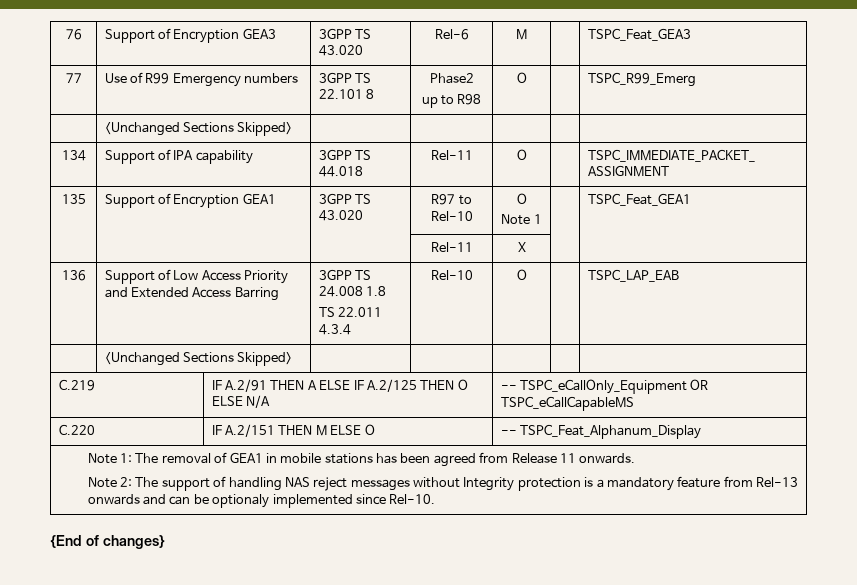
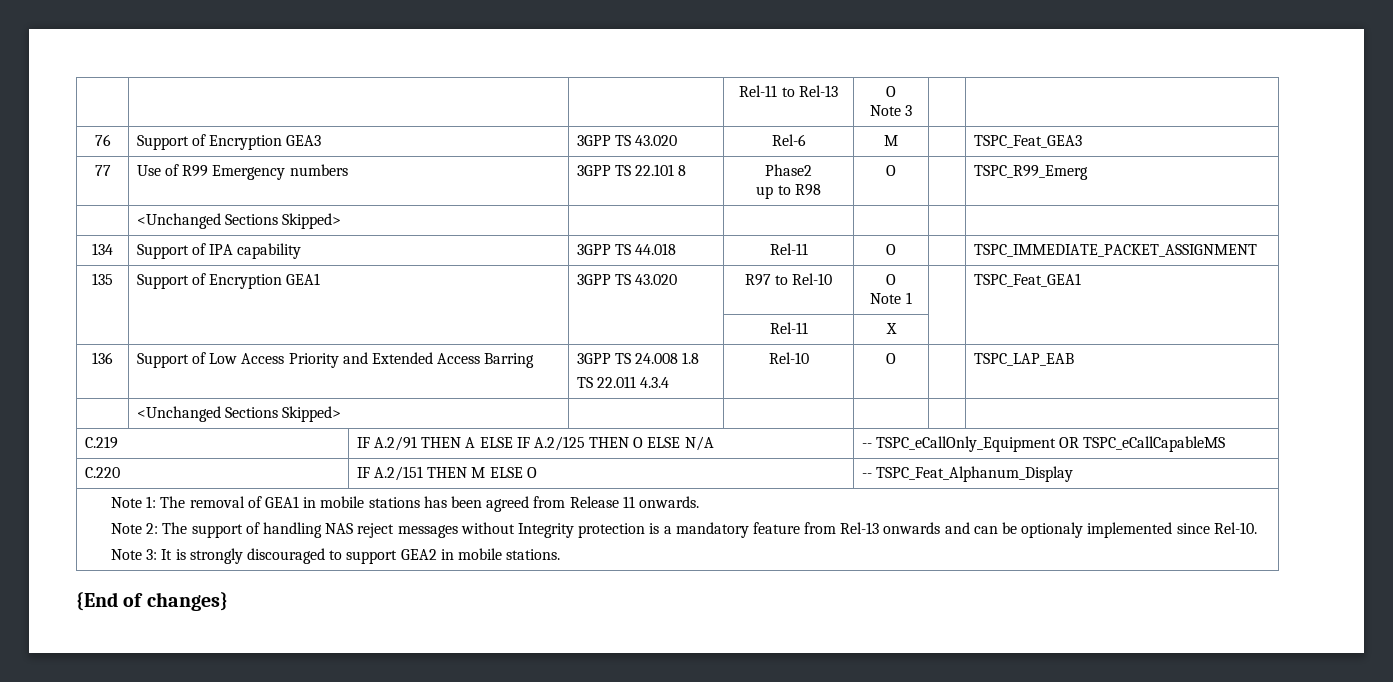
+ | | | Rel-11 to Rel-13 | O
+ Note 3 | |
+ Note 3: It is strongly discouraged to support GEA2 in mobile stations.

